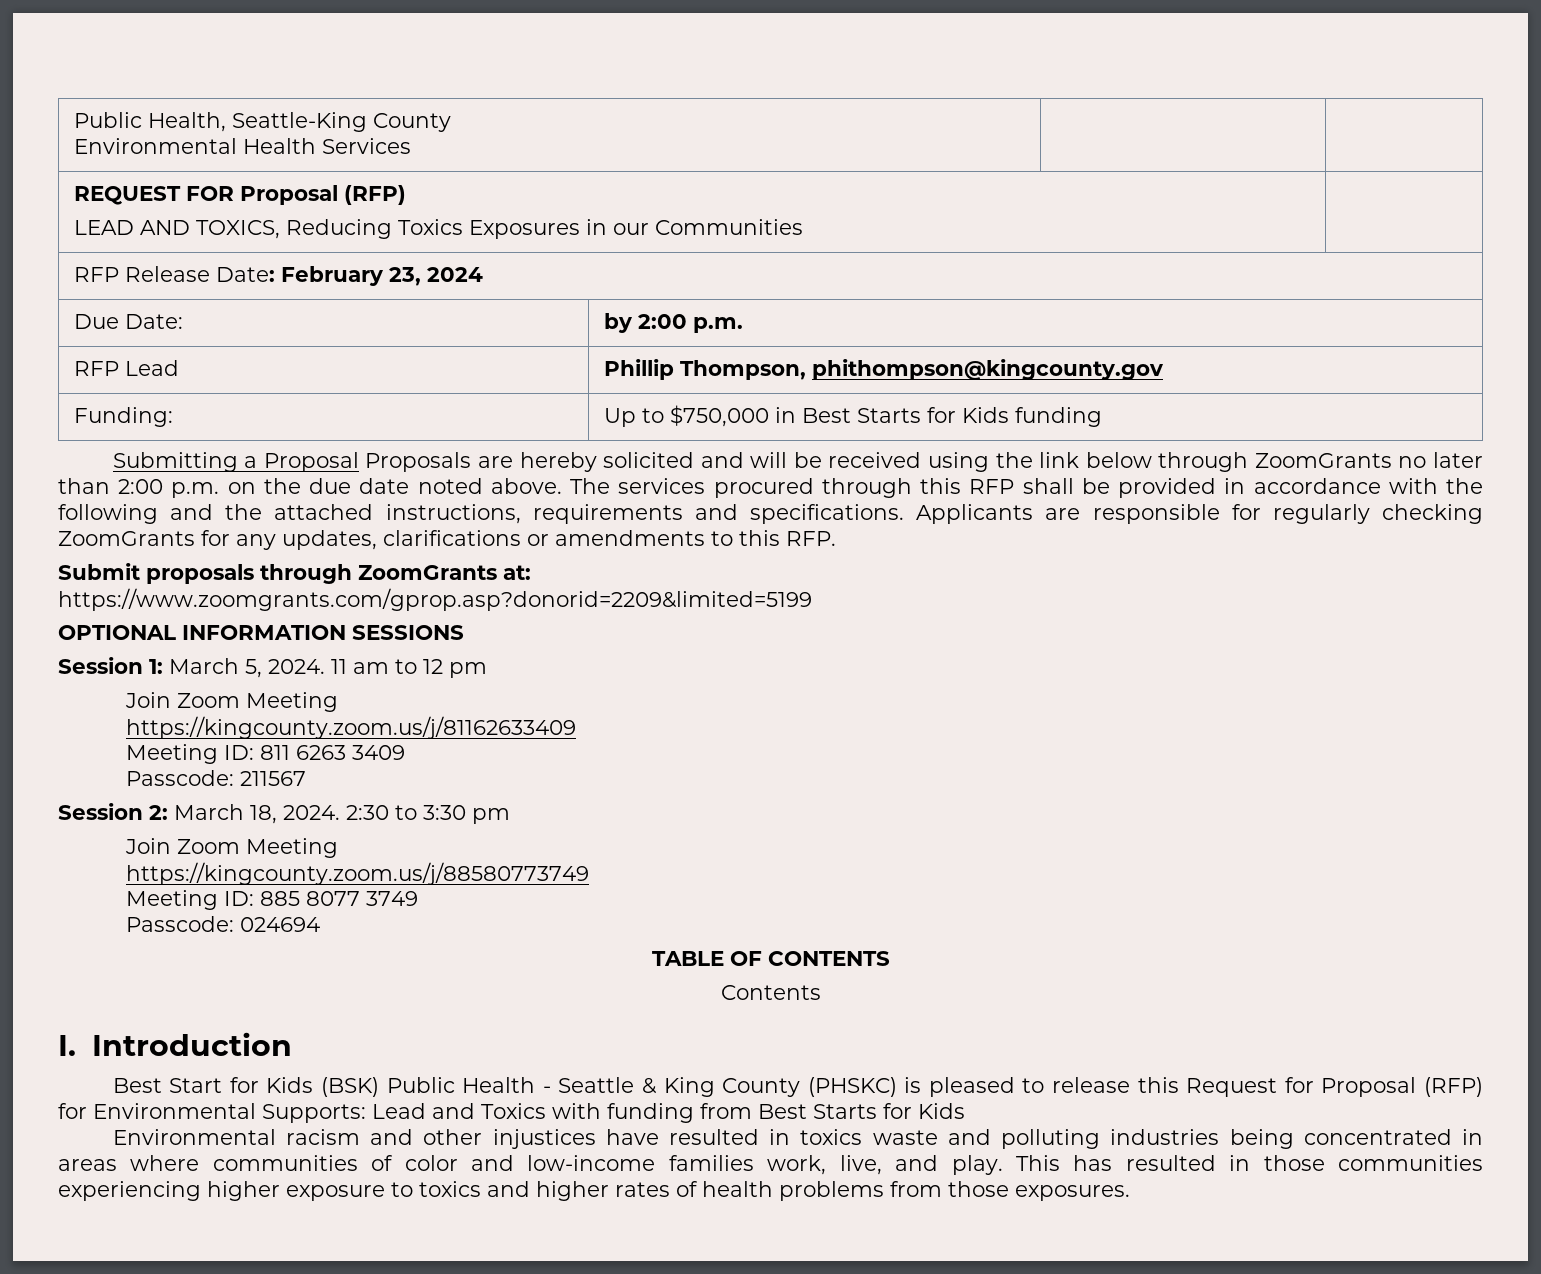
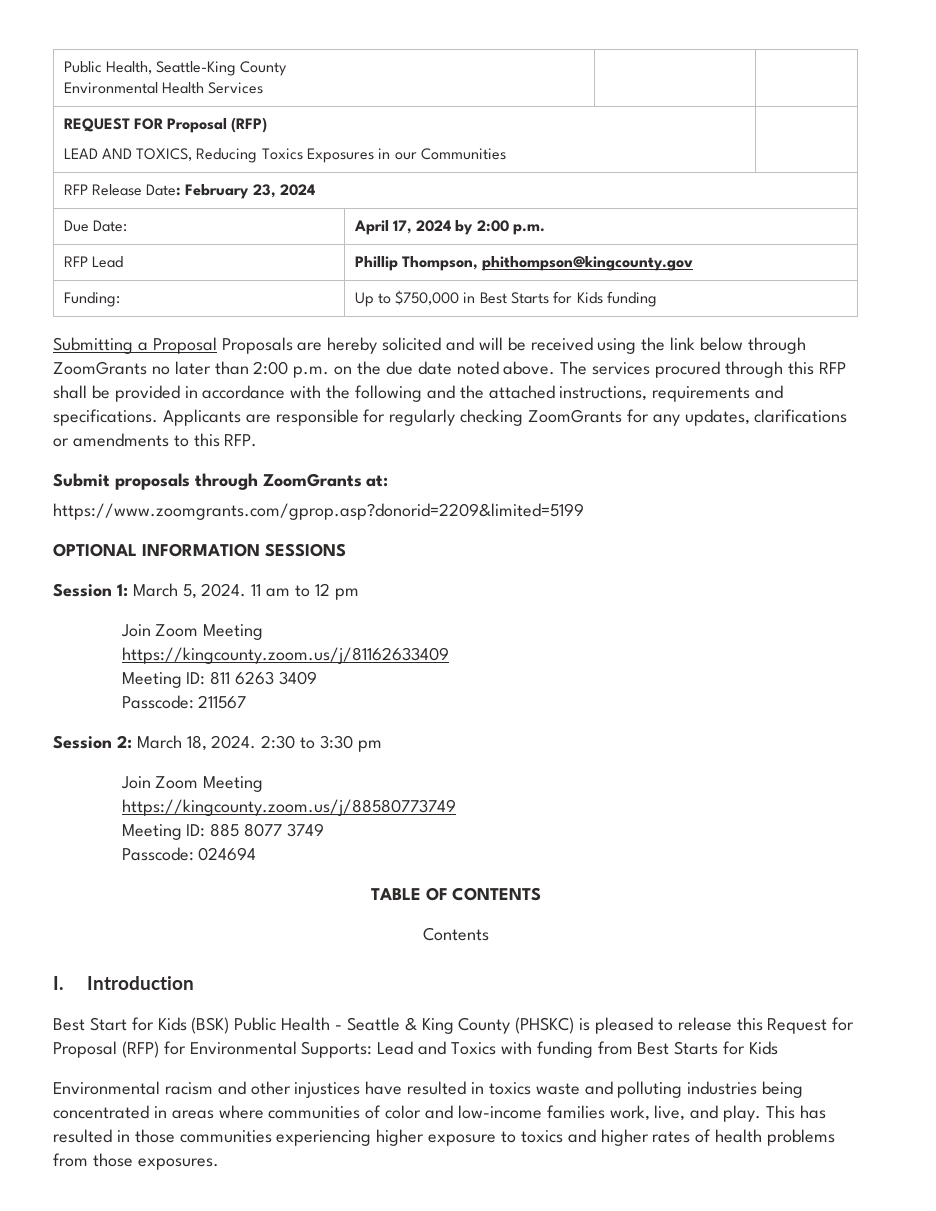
- Due Date: | by 2:00 p.m.
+ Due Date: | April 17, 2024 by 2:00 p.m.

